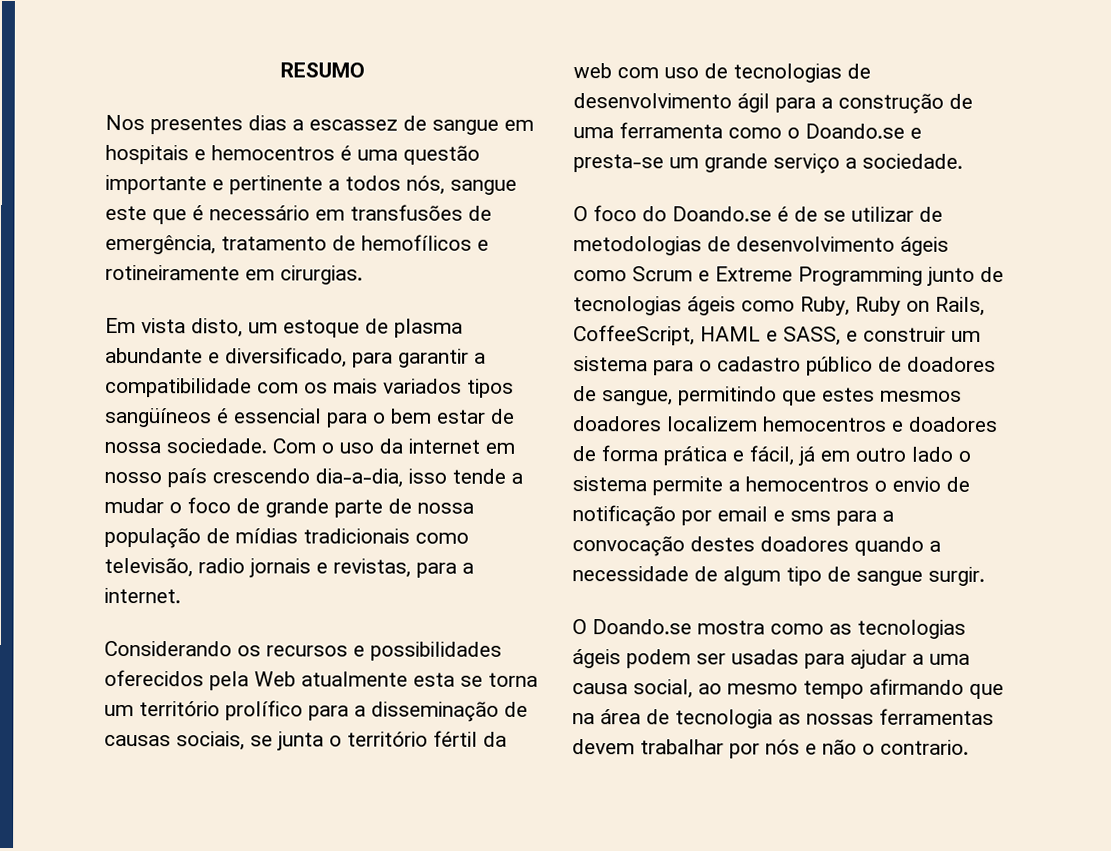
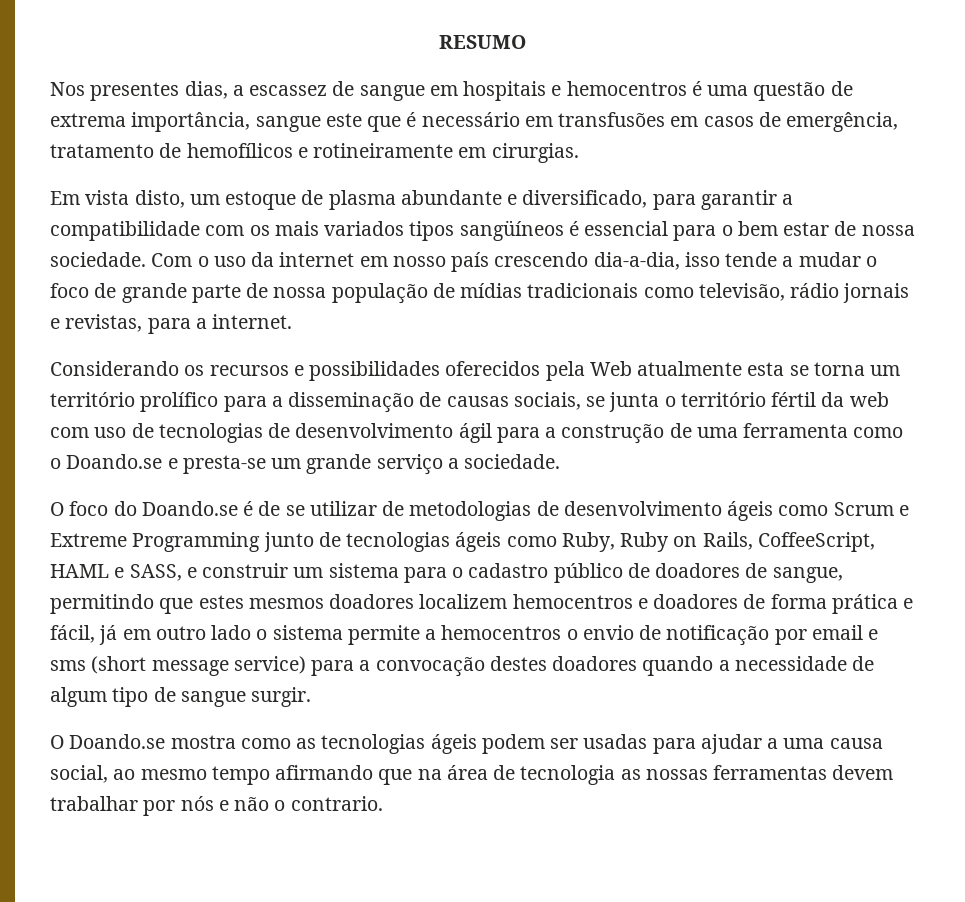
- Nos presentes dias a escassez de sangue em hospitais e hemocentros é uma questão importante e pertinente a todos nós, sangue este que é necessário em transfusões de emergência, tratamento de hemofílicos e rotineiramente em cirurgias.
+ Nos presentes dias, a escassez de sangue em hospitais e hemocentros é uma questão de extrema importância, sangue este que é necessário em transfusões em casos de emergência, tratamento de hemofílicos e rotineiramente em cirurgias.
- Com o uso da internet em nosso país crescendo dia-a-dia, isso tende a mudar o foco de grande parte de nossa população de mídias tradicionais como televisão, radio jornais e revistas, para a internet.
+ Com o uso da internet em nosso país crescendo dia-a-dia, isso tende a mudar o foco de grande parte de nossa população de mídias tradicionais como televisão, rádio jornais e revistas, para a internet.
- O foco do Doando.se é de se utilizar de metodologias de desenvolvimento ágeis como Scrum e Extreme Programming junto de tecnologias ágeis como Ruby, Ruby on Rails, CoffeeScript, HAML e SASS, e construir um sistema para o cadastro público de doadores de sangue, permitindo que estes mesmos doadores localizem hemocentros e doadores de forma prática e fácil, já em outro lado o sistema permite a hemocentros o envio de notificação por email e sms para a convocação destes doadores quando a necessidade de algum tipo de sangue surgir.
+ O foco do Doando.se é de se utilizar de metodologias de desenvolvimento ágeis como Scrum e Extreme Programming junto de tecnologias ágeis como Ruby, Ruby on Rails, CoffeeScript, HAML e SASS, e construir um sistema para o cadastro público de doadores de sangue, permitindo que estes mesmos doadores localizem hemocentros e doadores de forma prática e fácil, já em outro lado o sistema permite a hemocentros o envio de notificação por email e sms (short message service) para a convocação destes doadores quando a necessidade de algum tipo de sangue surgir.

